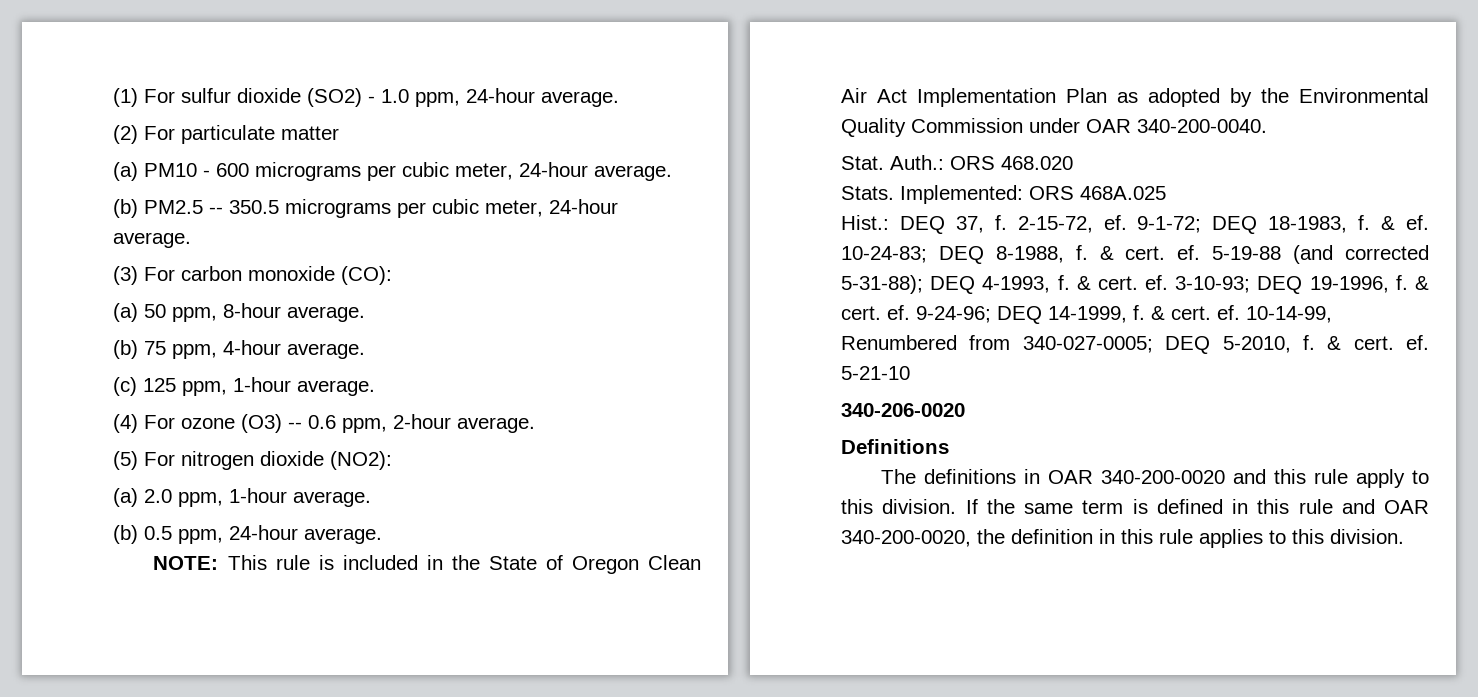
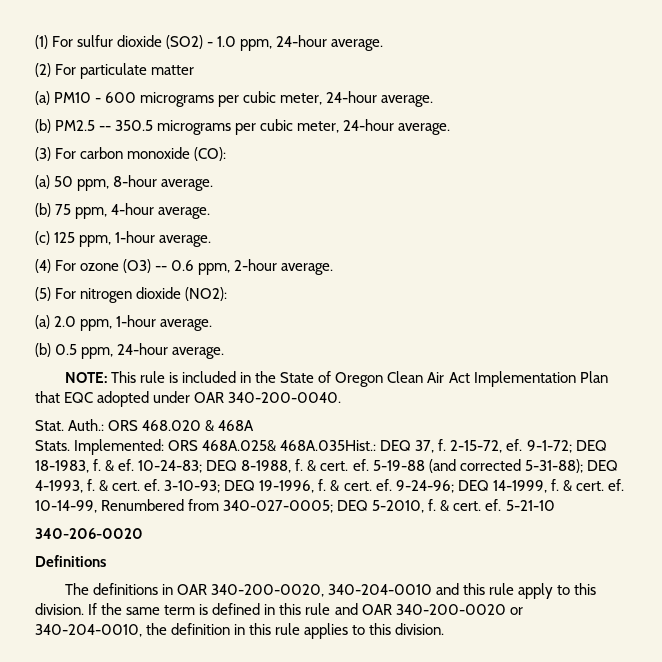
- NOTE: This rule is included in the State of Oregon Clean Air Act Implementation Plan as adopted by the Environmental Quality Commission under OAR 340-200-0040.
+ NOTE: This rule is included in the State of Oregon Clean Air Act Implementation Plan that EQC adopted under OAR 340-200-0040.
- Auth.: ORS 468.020
+ Auth.: ORS 468.020 & 468A
- Implemented: ORS 468A.025
- Hist.: DEQ 37, f.
+ Implemented: ORS 468A.025& 468A.035Hist.: DEQ 37, f.
- The definitions in OAR 340-200-0020 and this rule apply to this division.
+ The definitions in OAR 340-200-0020, 340-204-0010 and this rule apply to this division.
- If the same term is defined in this rule and OAR 340-200-0020, the definition in this rule applies to this division.
+ If the same term is defined in this rule and OAR 340-200-0020 or 340-204-0010, the definition in this rule applies to this division.

